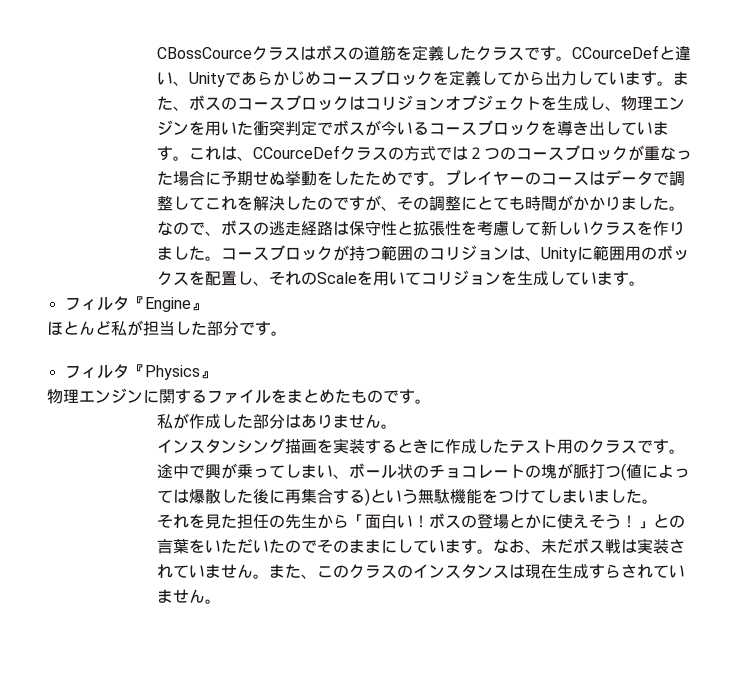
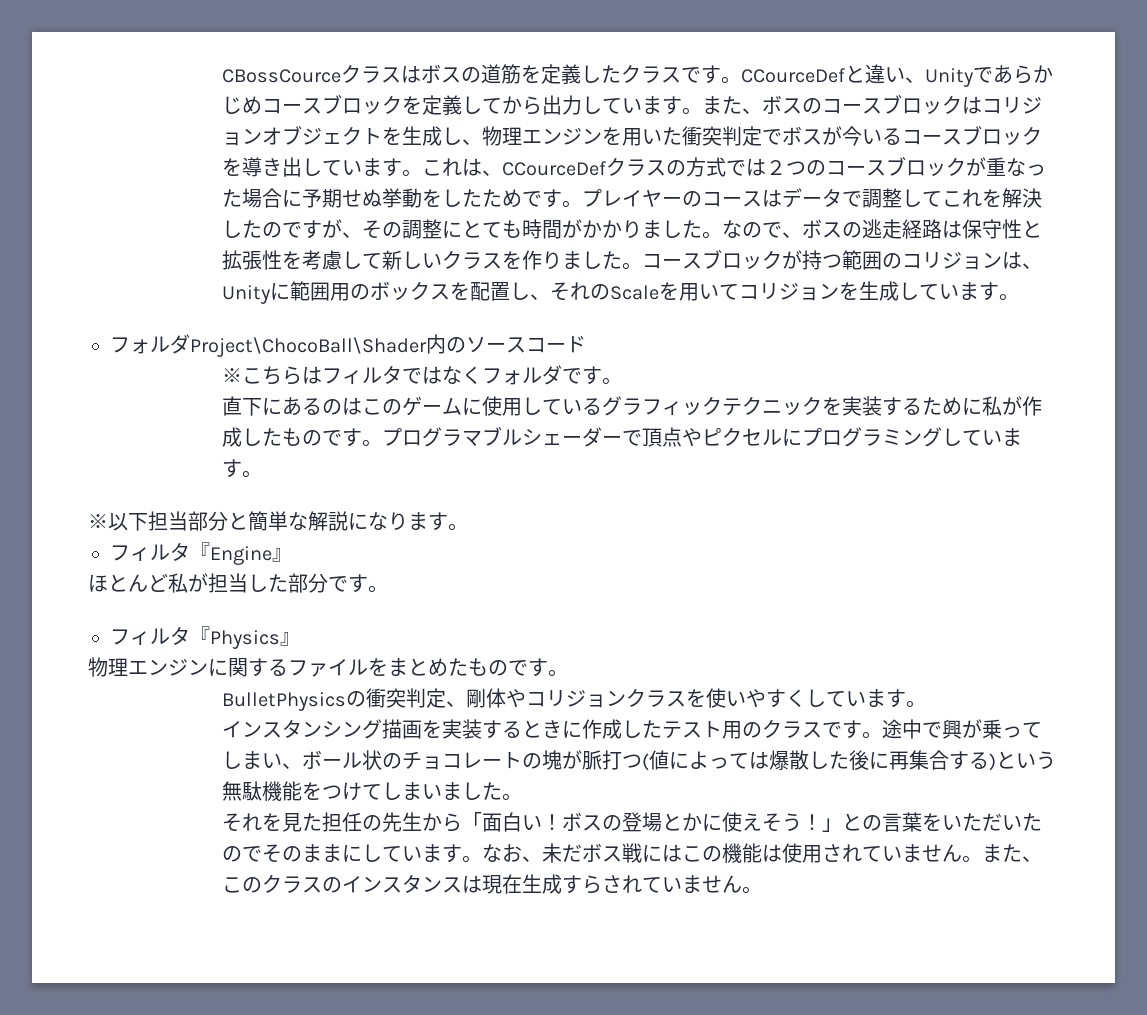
+ フォルダProject\ChocoBall\Shader内のソースコード
+ ※こちらはフィルタではなくフォルダです。
+ 直下にあるのはこのゲームに使用しているグラフィックテクニックを実装するために私が作成したものです。プログラマブルシェーダーで頂点やピクセルにプログラミングしています。
+ ※以下担当部分と簡単な解説になります。
- 私が作成した部分はありません。
+ BulletPhysicsの衝突判定、剛体やコリジョンクラスを使いやすくしています。
- なお、未だボス戦は実装されていません。
+ なお、未だボス戦にはこの機能は使用されていません。

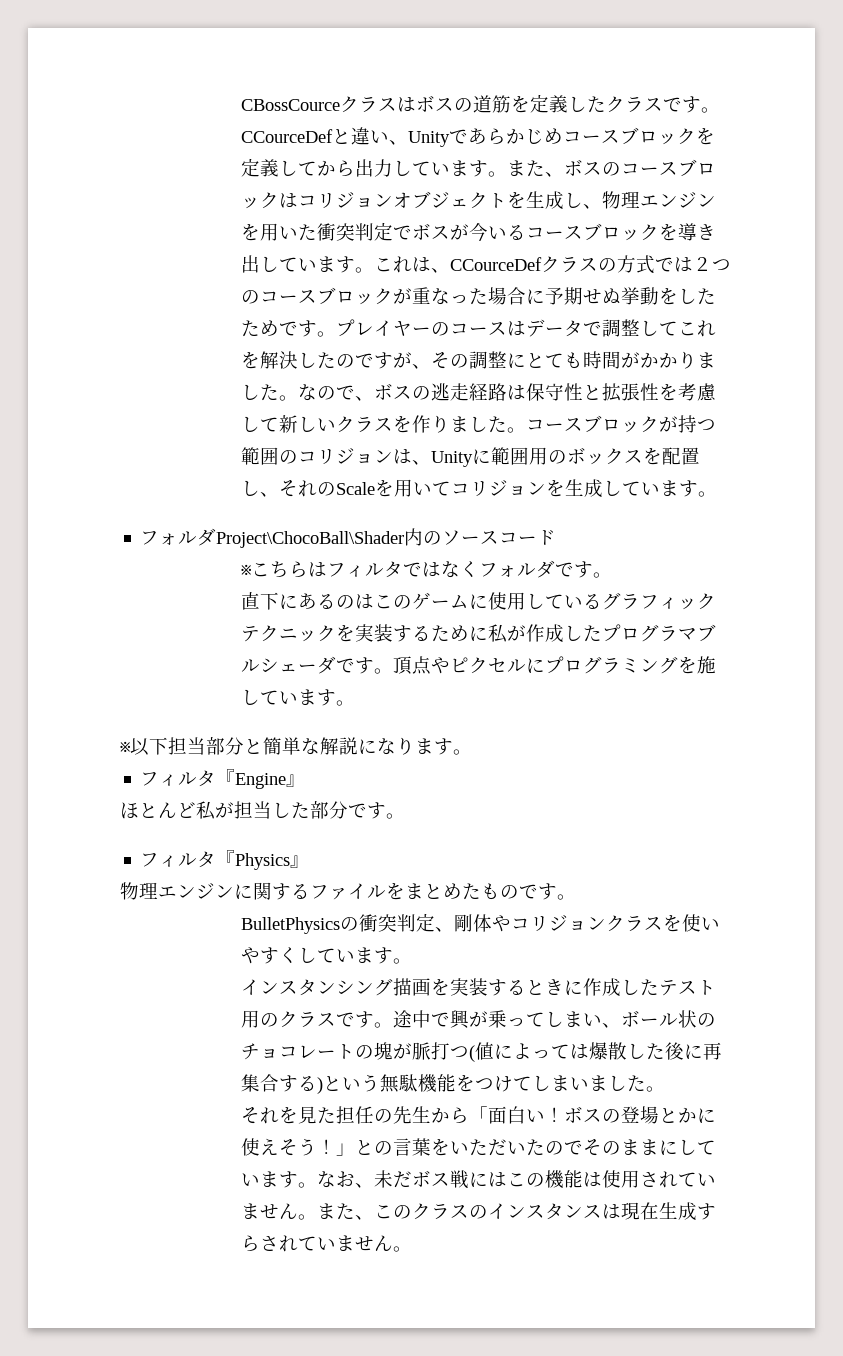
- 直下にあるのはこのゲームに使用しているグラフィックテクニックを実装するために私が作成したものです。プログラマブルシェーダーで頂点やピクセルにプログラミングしています。
+ 直下にあるのはこのゲームに使用しているグラフィックテクニックを実装するために私が作成したプログラマブルシェーダです。頂点やピクセルにプログラミングを施しています。

